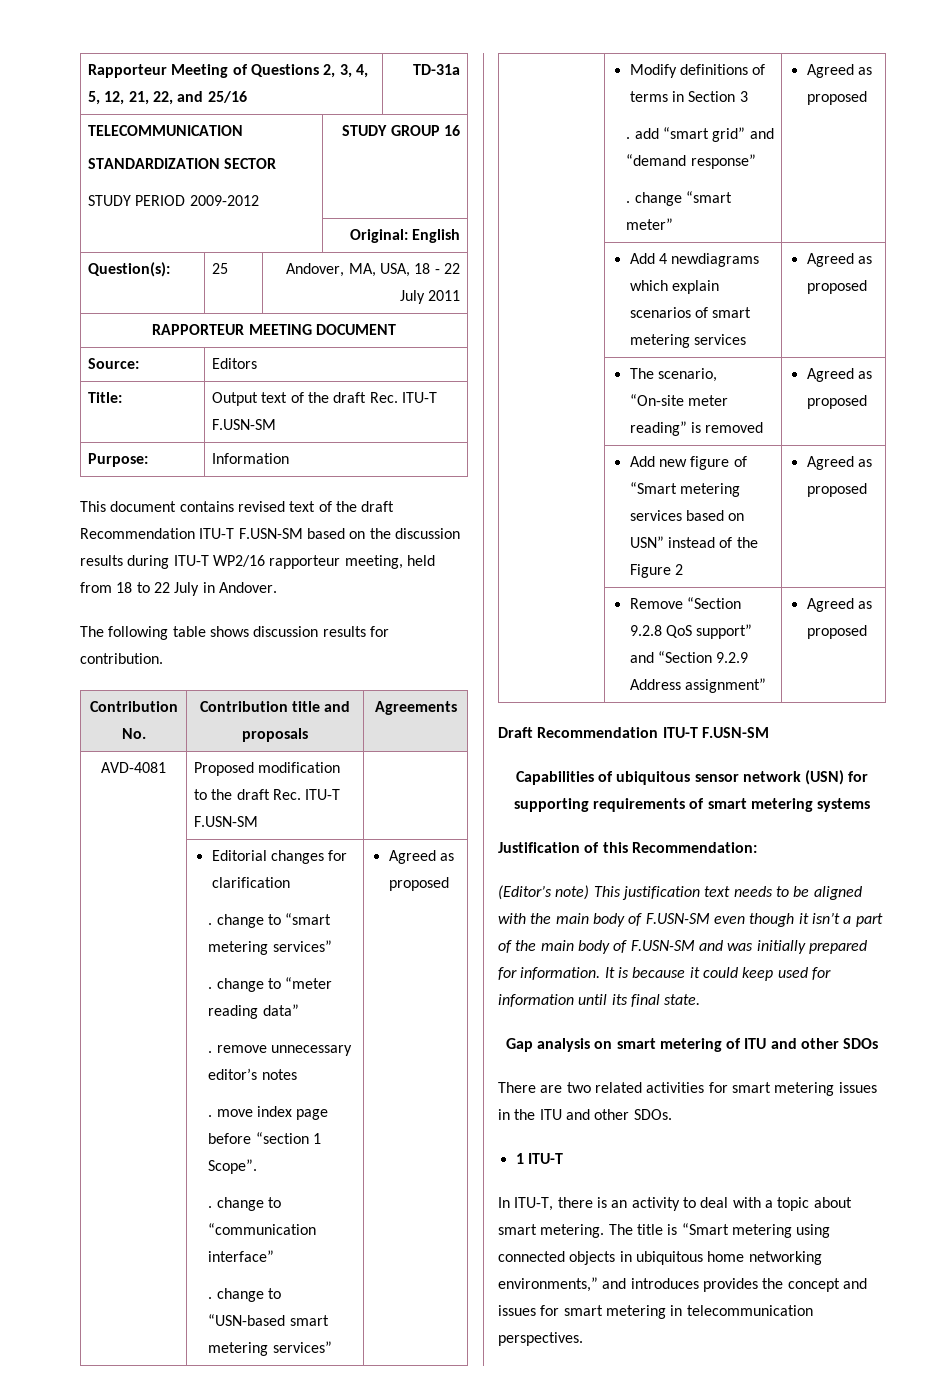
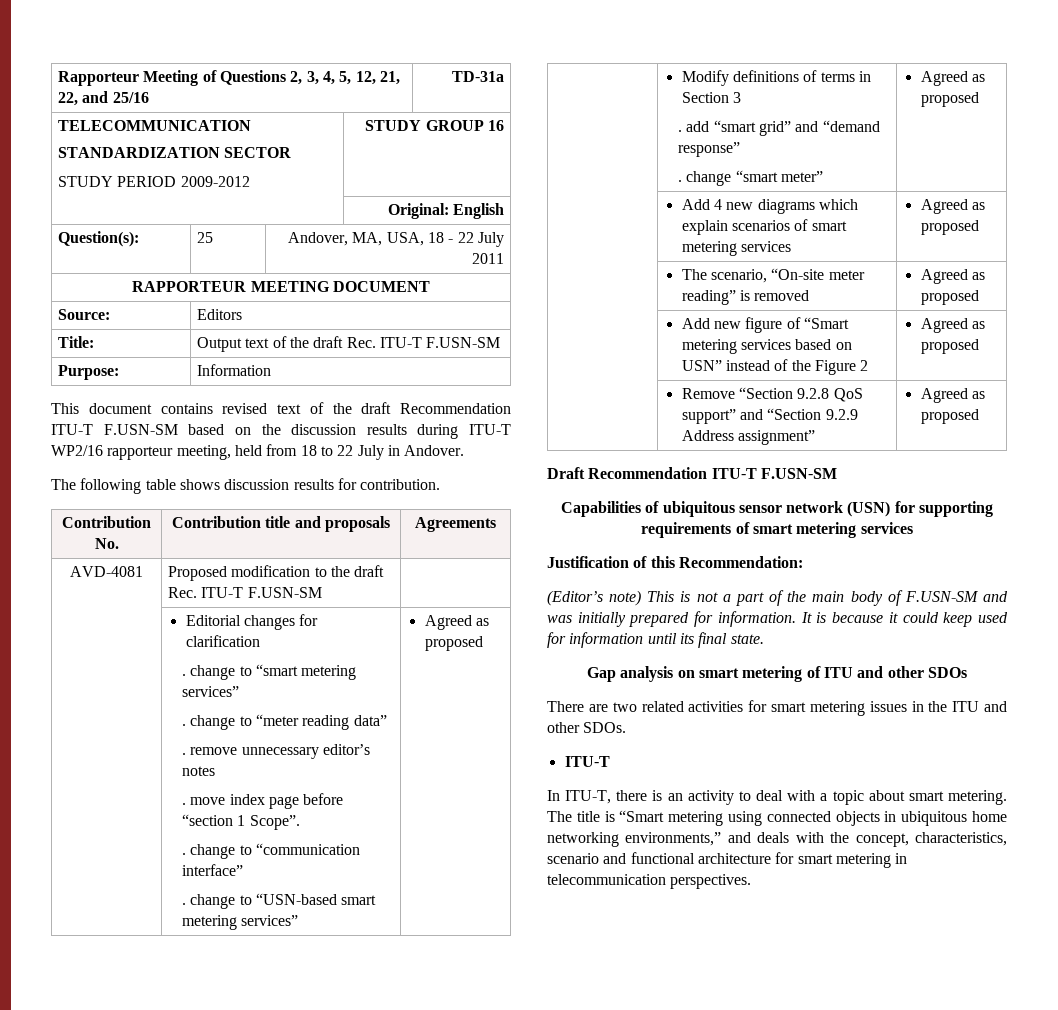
- | Add 4 newdiagrams which explain scenarios of smart metering services | Agreed as proposed
+ | Add 4 new diagrams which explain scenarios of smart metering services | Agreed as proposed
- Capabilities of ubiquitous sensor network (USN) for supporting requirements of smart metering systems
+ Capabilities of ubiquitous sensor network (USN) for supporting requirements of smart metering services
- (Editor’s note) This justification text needs to be aligned with the main body of F.USN-SM even though it isn’t a part of the main body of F.USN-SM and was initially prepared for information.
+ (Editor’s note) This is not a part of the main body of F.USN-SM and was initially prepared for information.
  There are two related activities for smart metering issues in the ITU and other SDOs.
- 1 ITU-T
+ ITU-T
- The title is “Smart metering using connected objects in ubiquitous home networking environments,” and introduces provides the concept and issues for smart metering in telecommunication perspectives.
+ The title is “Smart metering using connected objects in ubiquitous home networking environments,” and deals with the concept, characteristics, scenario and functional architecture for smart metering in telecommunication perspectives.

